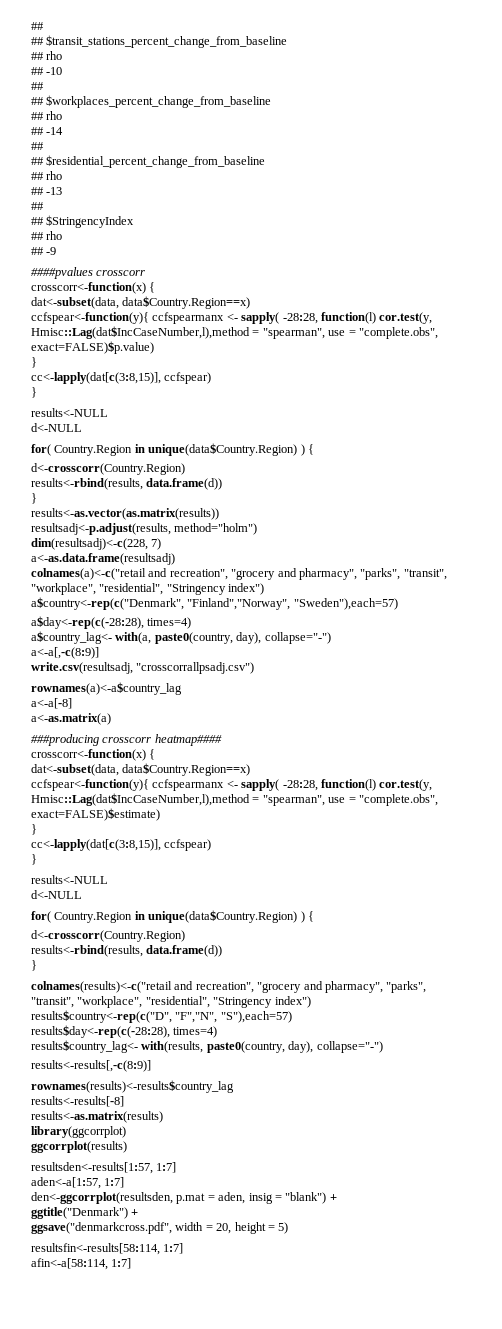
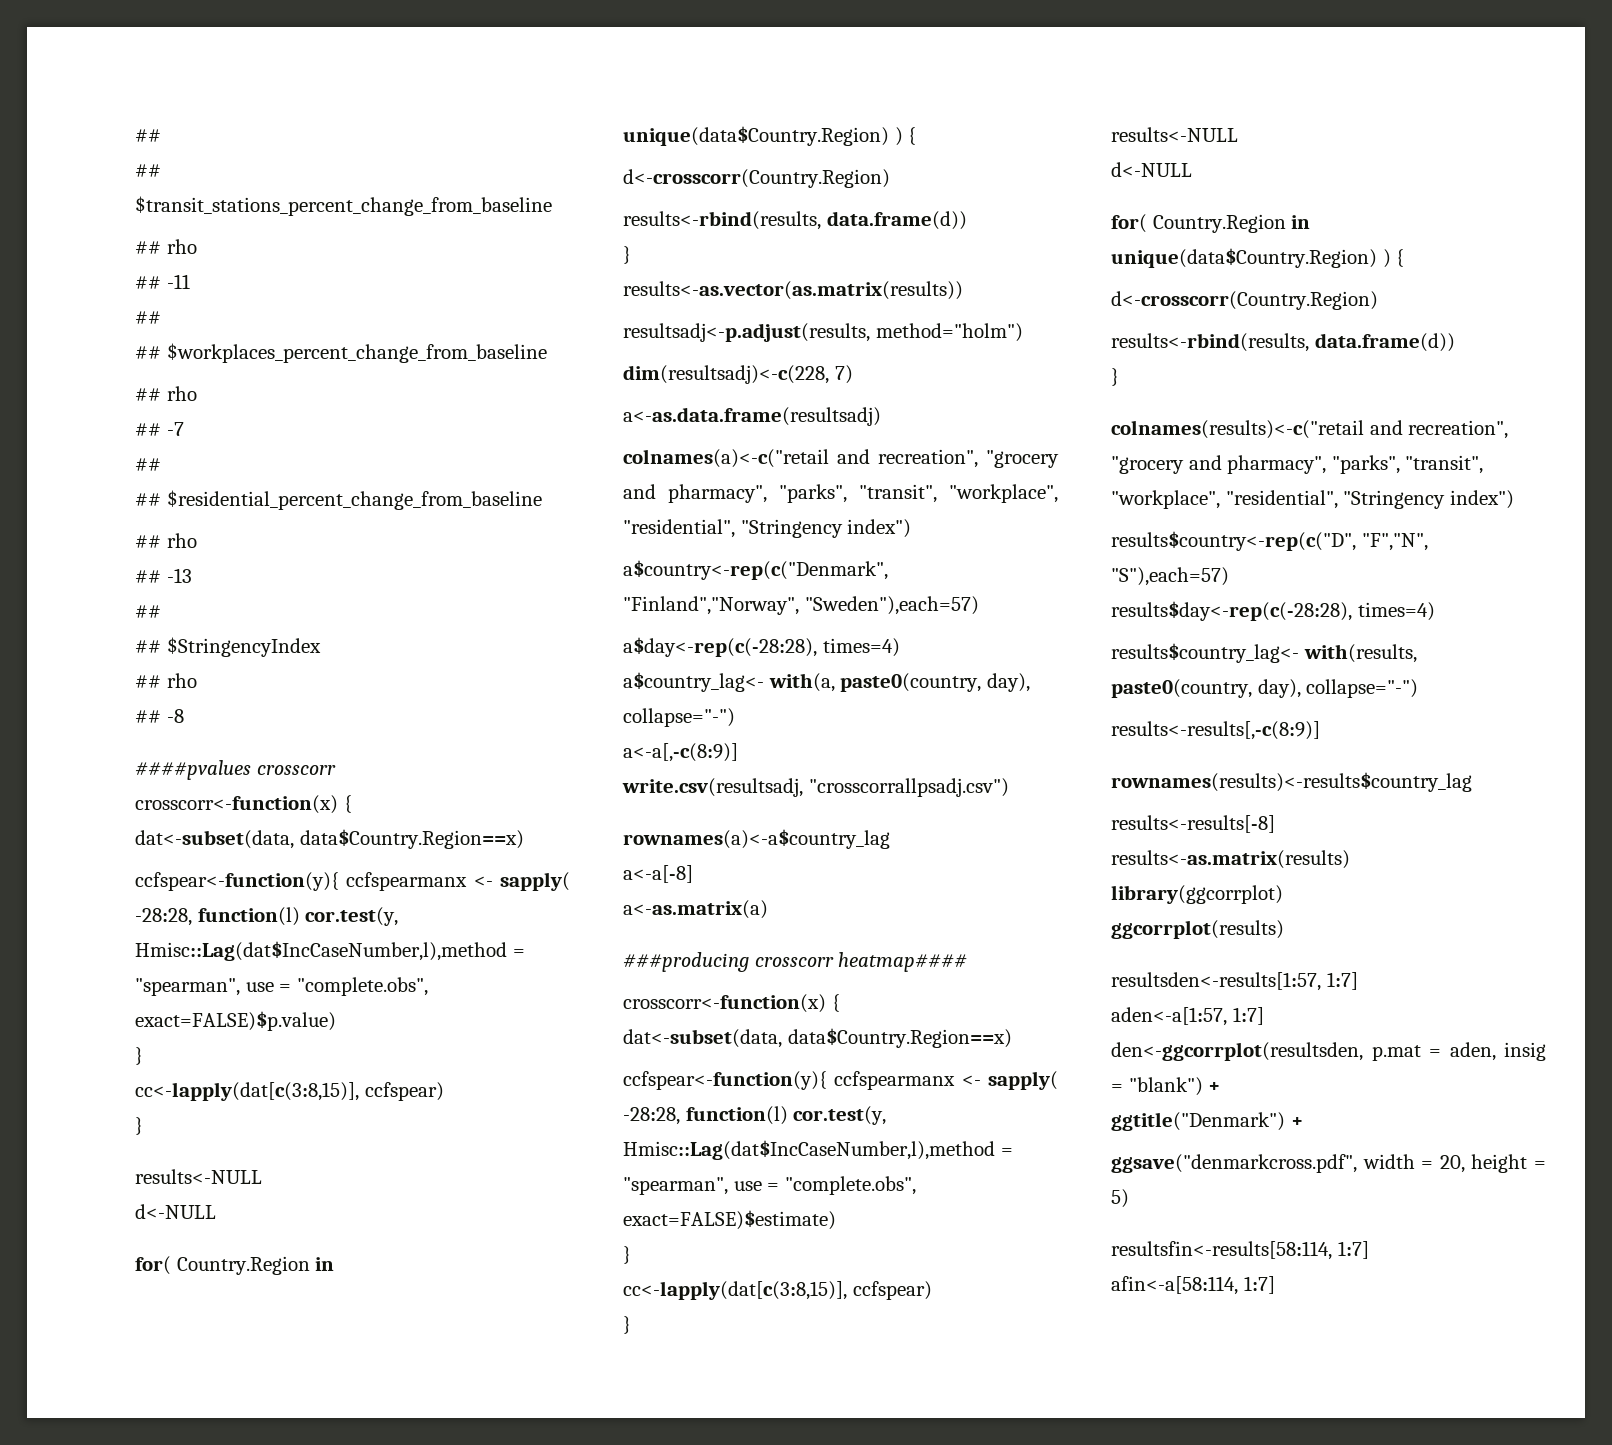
- ## -10
+ ## -11
- ## -14
+ ## -7
- ## -9
+ ## -8

